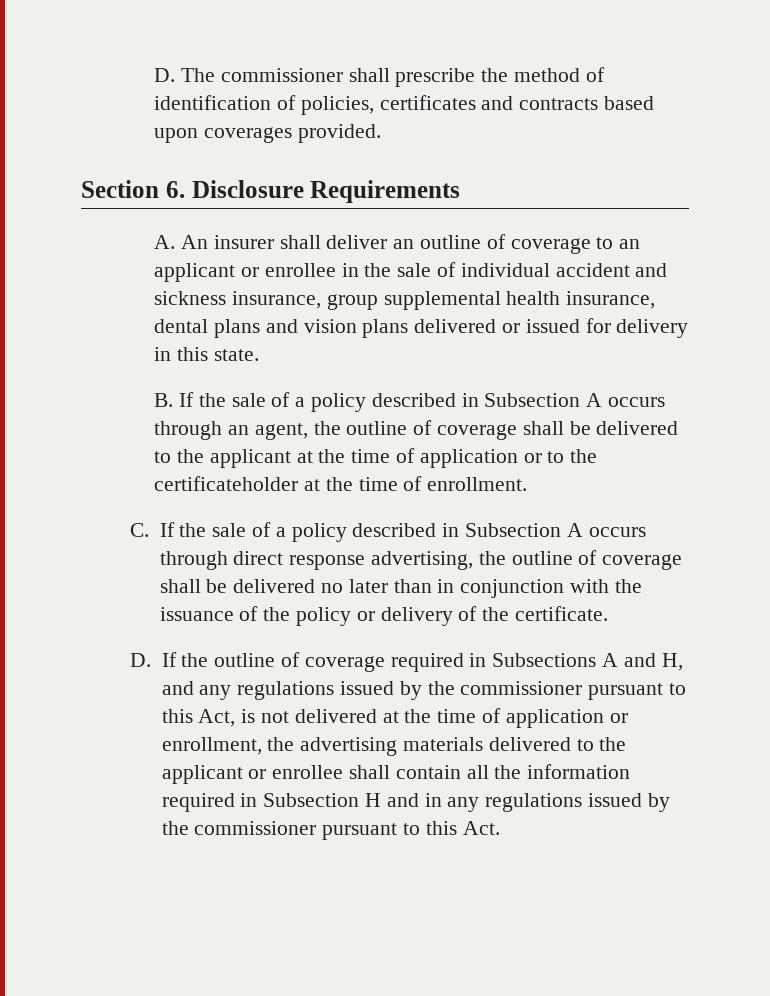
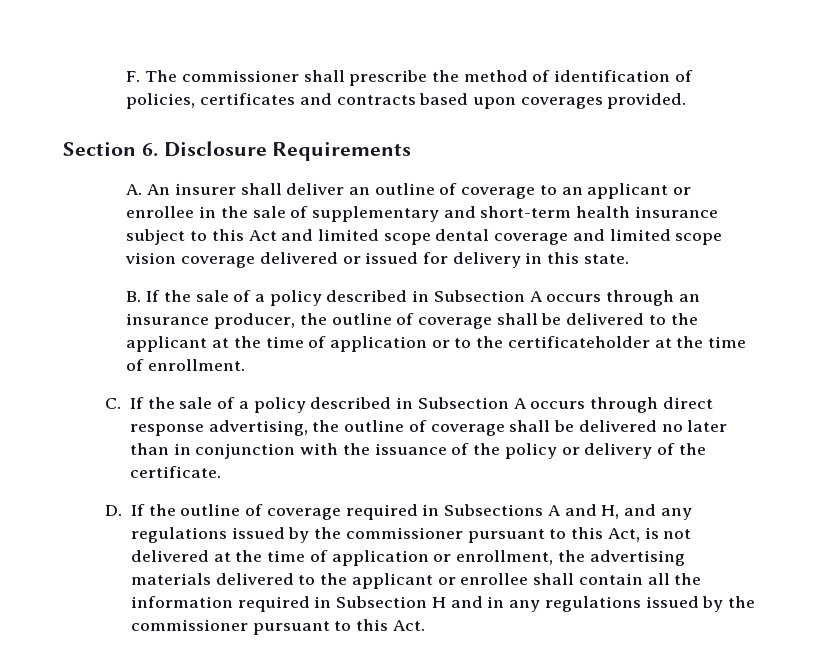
- D. The commissioner shall prescribe the method of identification of policies, certificates and contracts based upon coverages provided.
+ F. The commissioner shall prescribe the method of identification of policies, certificates and contracts based upon coverages provided.
- A. An insurer shall deliver an outline of coverage to an applicant or enrollee in the sale of individual accident and sickness insurance, group supplemental health insurance, dental plans and vision plans delivered or issued for delivery in this state.
+ A. An insurer shall deliver an outline of coverage to an applicant or enrollee in the sale of supplementary and short-term health insurance subject to this Act and limited scope dental coverage and limited scope vision coverage delivered or issued for delivery in this state.
- B. If the sale of a policy described in Subsection A occurs through an agent, the outline of coverage shall be delivered to the applicant at the time of application or to the certificateholder at the time of enrollment.
+ B. If the sale of a policy described in Subsection A occurs through an insurance producer, the outline of coverage shall be delivered to the applicant at the time of application or to the certificateholder at the time of enrollment.

